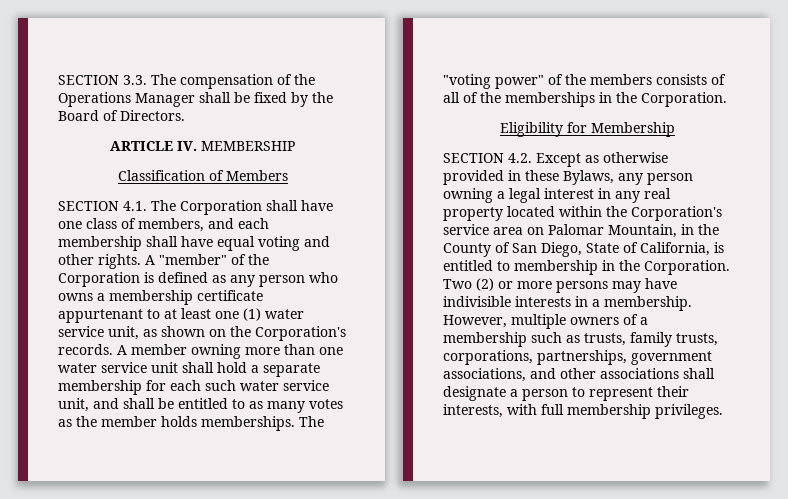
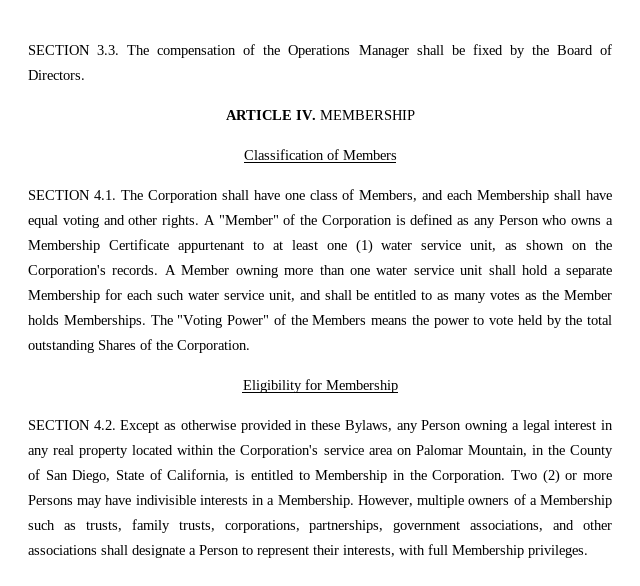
- SECTION 4.1. The Corporation shall have one class of members, and each membership shall have equal voting and other rights.
+ SECTION 4.1. The Corporation shall have one class of Members, and each Membership shall have equal voting and other rights.
- A "member" of the Corporation is defined as any person who owns a membership certificate appurtenant to at least one (1) water service unit, as shown on the Corporation's records.
+ A "Member" of the Corporation is defined as any Person who owns a Membership Certificate appurtenant to at least one (1) water service unit, as shown on the Corporation's records.
- A member owning more than one water service unit shall hold a separate membership for each such water service unit, and shall be entitled to as many votes as the member holds memberships. The "voting power" of the members consists of all of the memberships in the Corporation.
+ A Member owning more than one water service unit shall hold a separate Membership for each such water service unit, and shall be entitled to as many votes as the Member holds Memberships. The "Voting Power" of the Members means the power to vote held by the total outstanding Shares of the Corporation.
- SECTION 4.2. Except as otherwise provided in these Bylaws, any person owning a legal interest in any real property located within the Corporation's service area on Palomar Mountain, in the County of San Diego, State of California, is entitled to membership in the Corporation.
+ SECTION 4.2. Except as otherwise provided in these Bylaws, any Person owning a legal interest in any real property located within the Corporation's service area on Palomar Mountain, in the County of San Diego, State of California, is entitled to Membership in the Corporation.
- Two (2) or more persons may have indivisible interests in a membership.
+ Two (2) or more Persons may have indivisible interests in a Membership.
- However, multiple owners of a membership such as trusts, family trusts, corporations, partnerships, government associations, and other associations shall designate a person to represent their interests, with full membership privileges.
+ However, multiple owners of a Membership such as trusts, family trusts, corporations, partnerships, government associations, and other associations shall designate a Person to represent their interests, with full Membership privileges.

